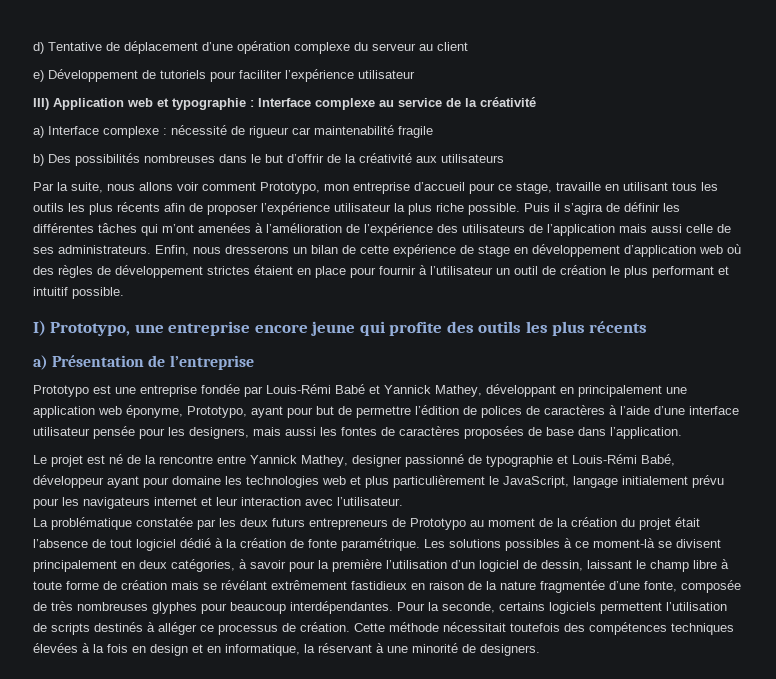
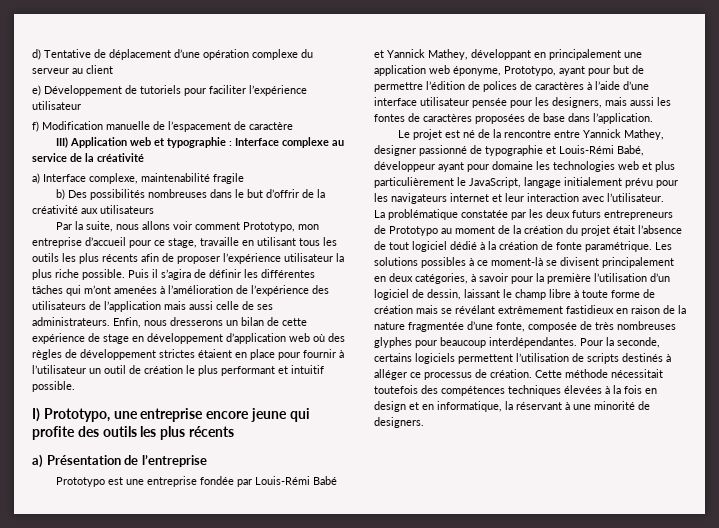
+ f) Modification manuelle de l’espacement de caractère
- a) Interface complexe : nécessité de rigueur car maintenabilité fragile
+ a) Interface complexe, maintenabilité fragile

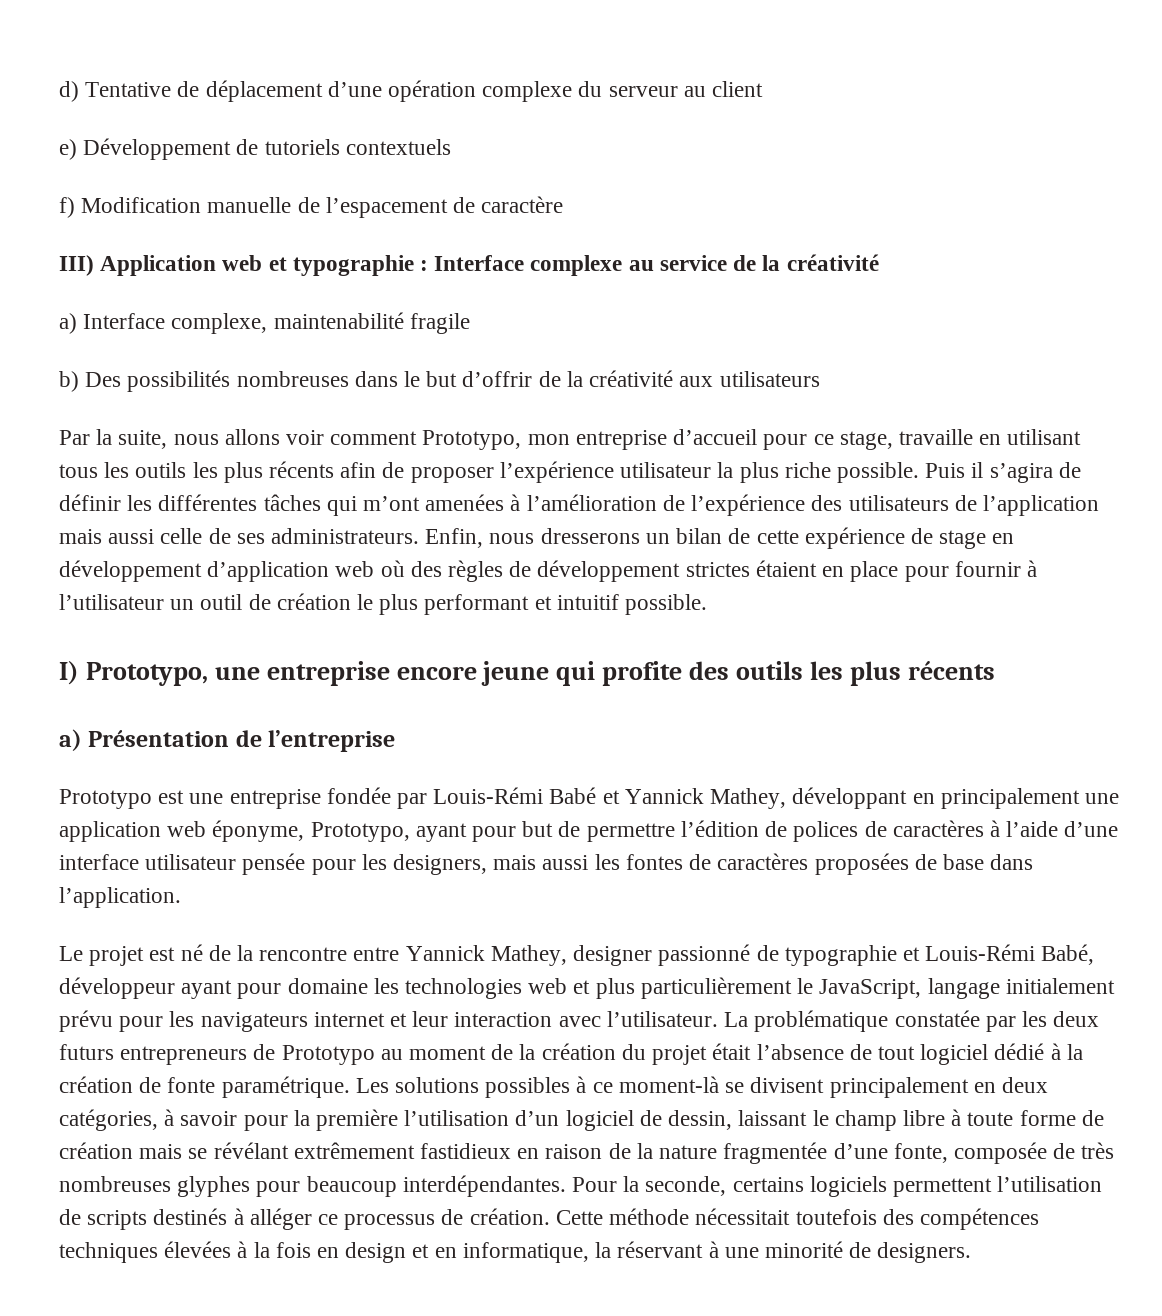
- e) Développement de tutoriels pour faciliter l’expérience utilisateur
+ e) Développement de tutoriels contextuels
- Le projet est né de la rencontre entre Yannick Mathey, designer passionné de typographie et Louis-Rémi Babé, développeur ayant pour domaine les technologies web et plus particulièrement le JavaScript, langage initialement prévu pour les navigateurs internet et leur interaction avec l’utilisateur.
- La problématique constatée par les deux futurs entrepreneurs de Prototypo au moment de la création du projet était l’absence de tout logiciel dédié à la création de fonte paramétrique.
+ Le projet est né de la rencontre entre Yannick Mathey, designer passionné de typographie et Louis-Rémi Babé, développeur ayant pour domaine les technologies web et plus particulièrement le JavaScript, langage initialement prévu pour les navigateurs internet et leur interaction avec l’utilisateur. La problématique constatée par les deux futurs entrepreneurs de Prototypo au moment de la création du projet était l’absence de tout logiciel dédié à la création de fonte paramétrique.

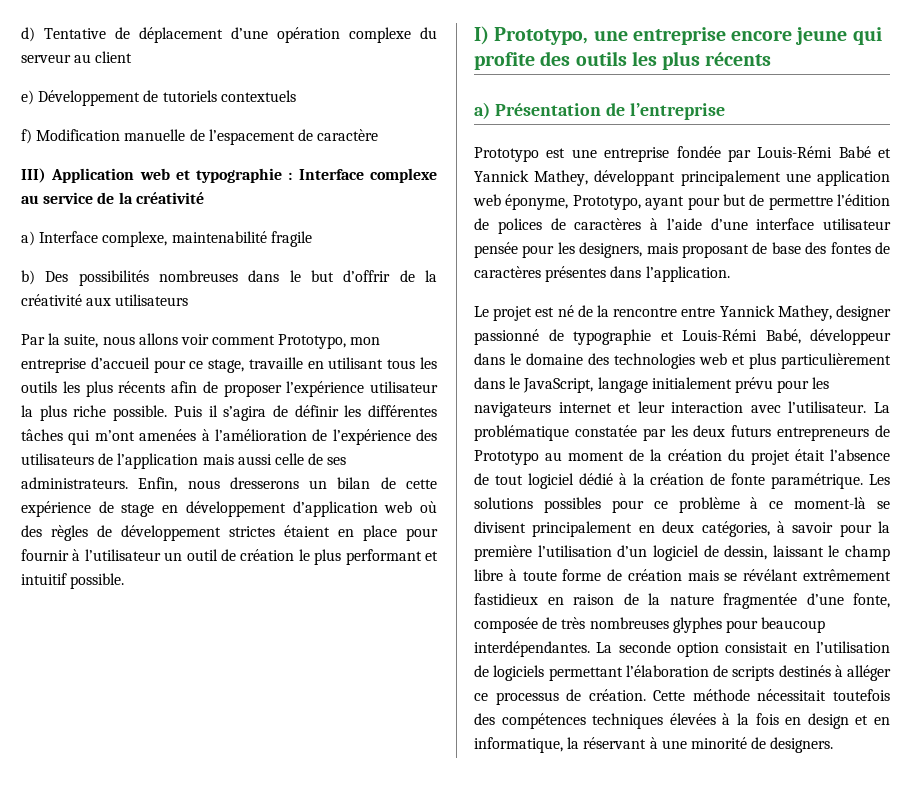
- Prototypo est une entreprise fondée par Louis-Rémi Babé et Yannick Mathey, développant en principalement une application web éponyme, Prototypo, ayant pour but de permettre l’édition de polices de caractères à l’aide d’une interface utilisateur pensée pour les designers, mais aussi les fontes de caractères proposées de base dans l’application.
+ Prototypo est une entreprise fondée par Louis-Rémi Babé et Yannick Mathey, développant principalement une application web éponyme, Prototypo, ayant pour but de permettre l’édition de polices de caractères à l’aide d’une interface utilisateur pensée pour les designers, mais proposant de base des fontes de caractères présentes dans l’application.
- Le projet est né de la rencontre entre Yannick Mathey, designer passionné de typographie et Louis-Rémi Babé, développeur ayant pour domaine les technologies web et plus particulièrement le JavaScript, langage initialement prévu pour les navigateurs internet et leur interaction avec l’utilisateur.
+ Le projet est né de la rencontre entre Yannick Mathey, designer passionné de typographie et Louis-Rémi Babé, développeur dans le domaine des technologies web et plus particulièrement dans le JavaScript, langage initialement prévu pour les navigateurs internet et leur interaction avec l’utilisateur.
- Les solutions possibles à ce moment-là se divisent principalement en deux catégories, à savoir pour la première l’utilisation d’un logiciel de dessin, laissant le champ libre à toute forme de création mais se révélant extrêmement fastidieux en raison de la nature fragmentée d’une fonte, composée de très nombreuses glyphes pour beaucoup interdépendantes.
+ Les solutions possibles pour ce problème à ce moment-là se divisent principalement en deux catégories, à savoir pour la première l’utilisation d’un logiciel de dessin, laissant le champ libre à toute forme de création mais se révélant extrêmement fastidieux en raison de la nature fragmentée d’une fonte, composée de très nombreuses glyphes pour beaucoup interdépendantes.
- Pour la seconde, certains logiciels permettent l’utilisation de scripts destinés à alléger ce processus de création.
+ La seconde option consistait en l’utilisation de logiciels permettant l’élaboration de scripts destinés à alléger ce processus de création.

